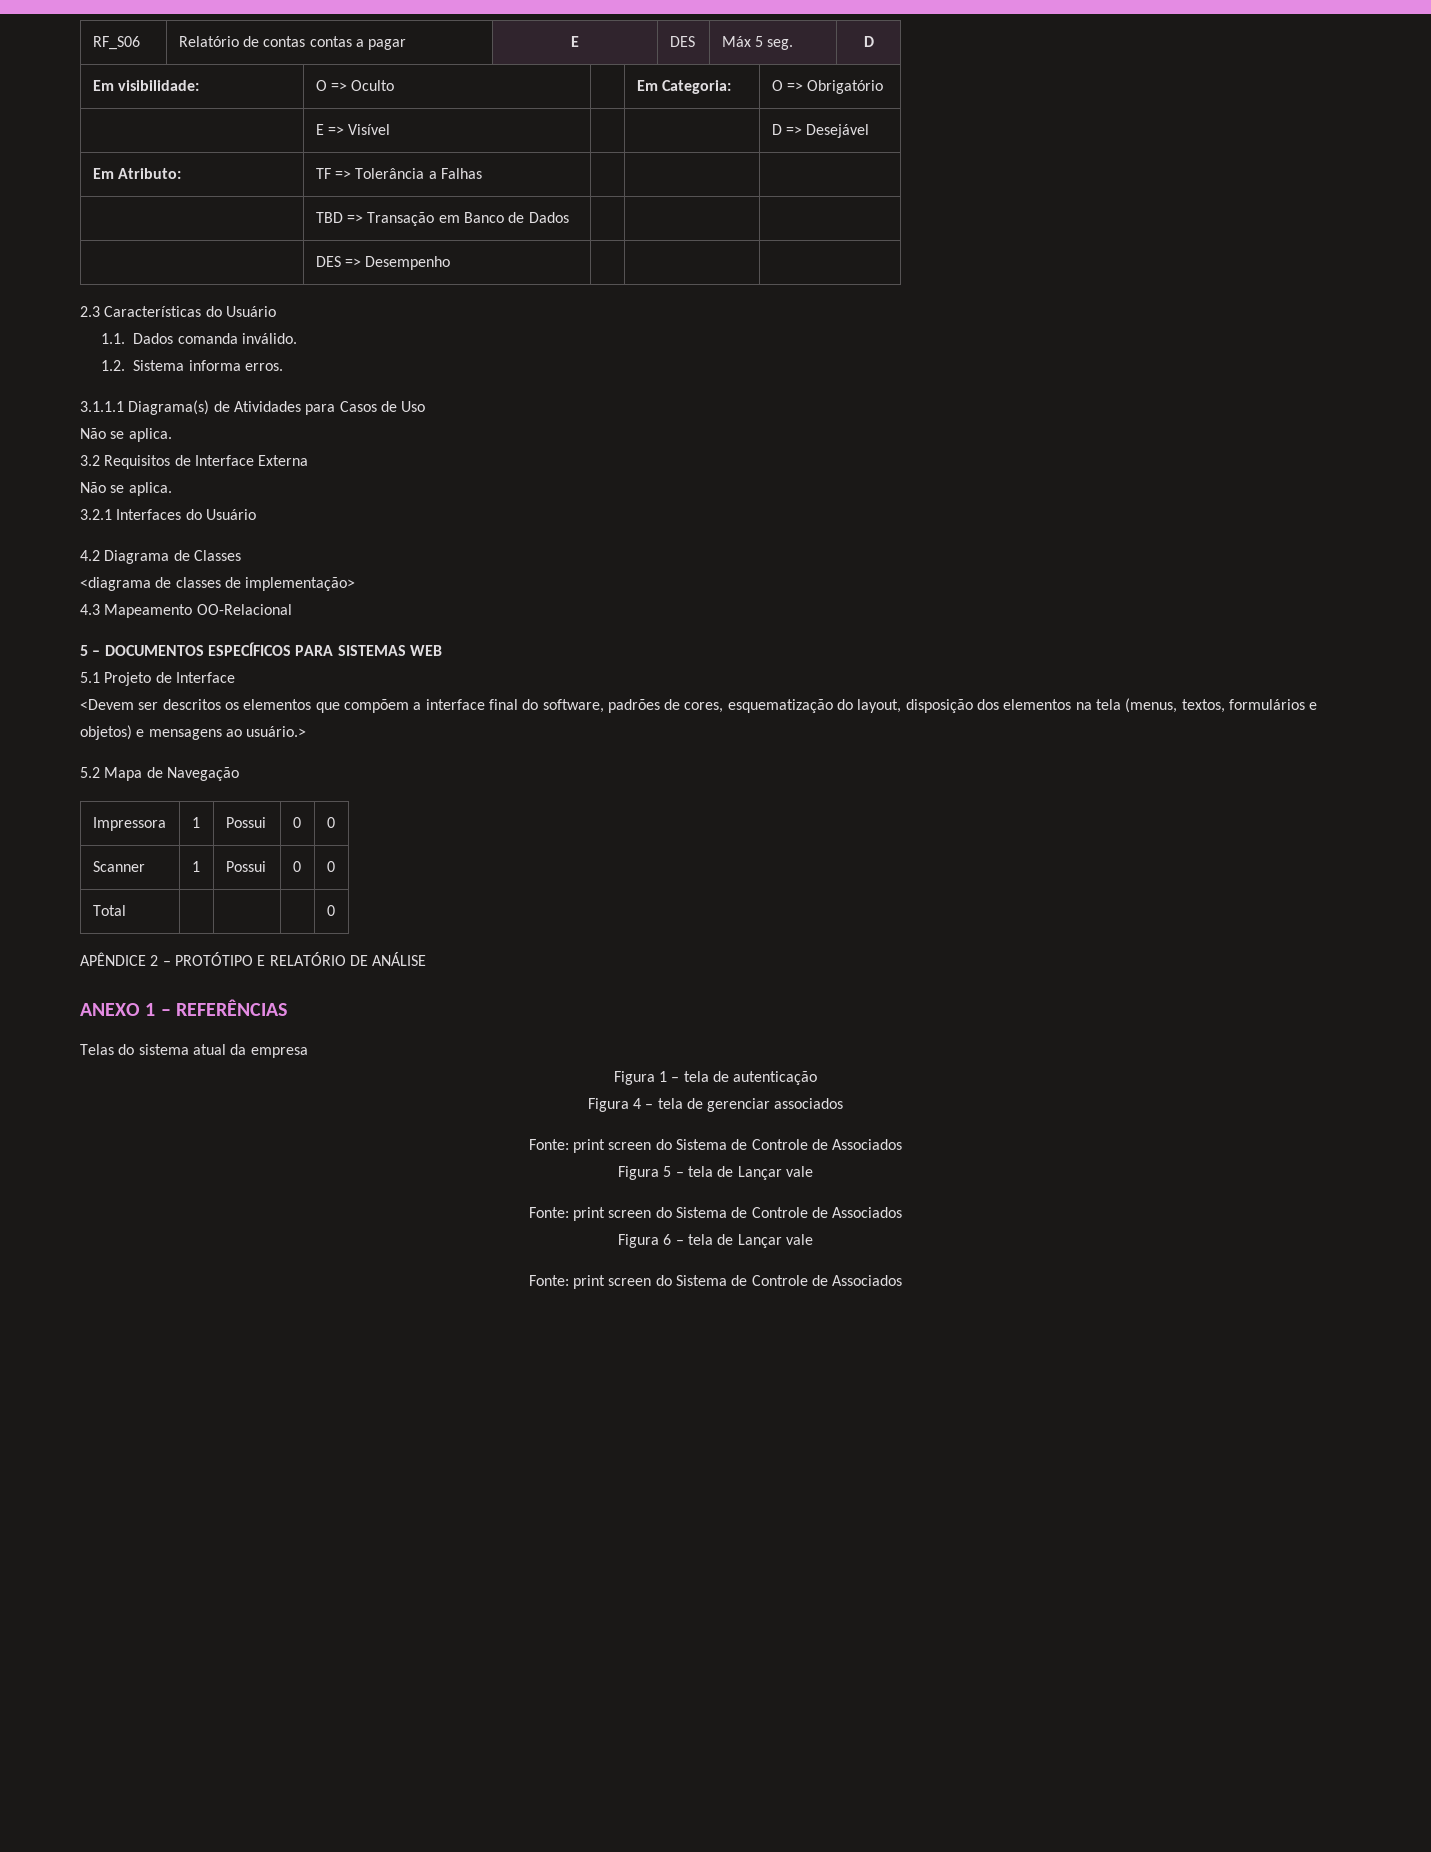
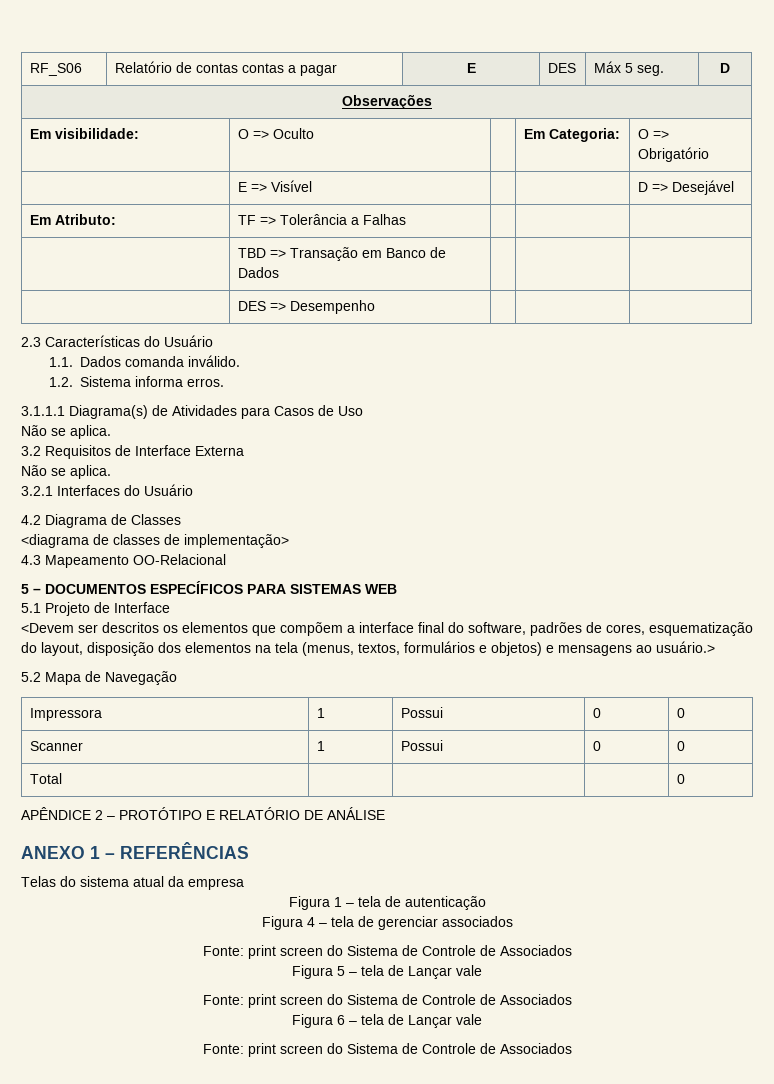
+ Observações

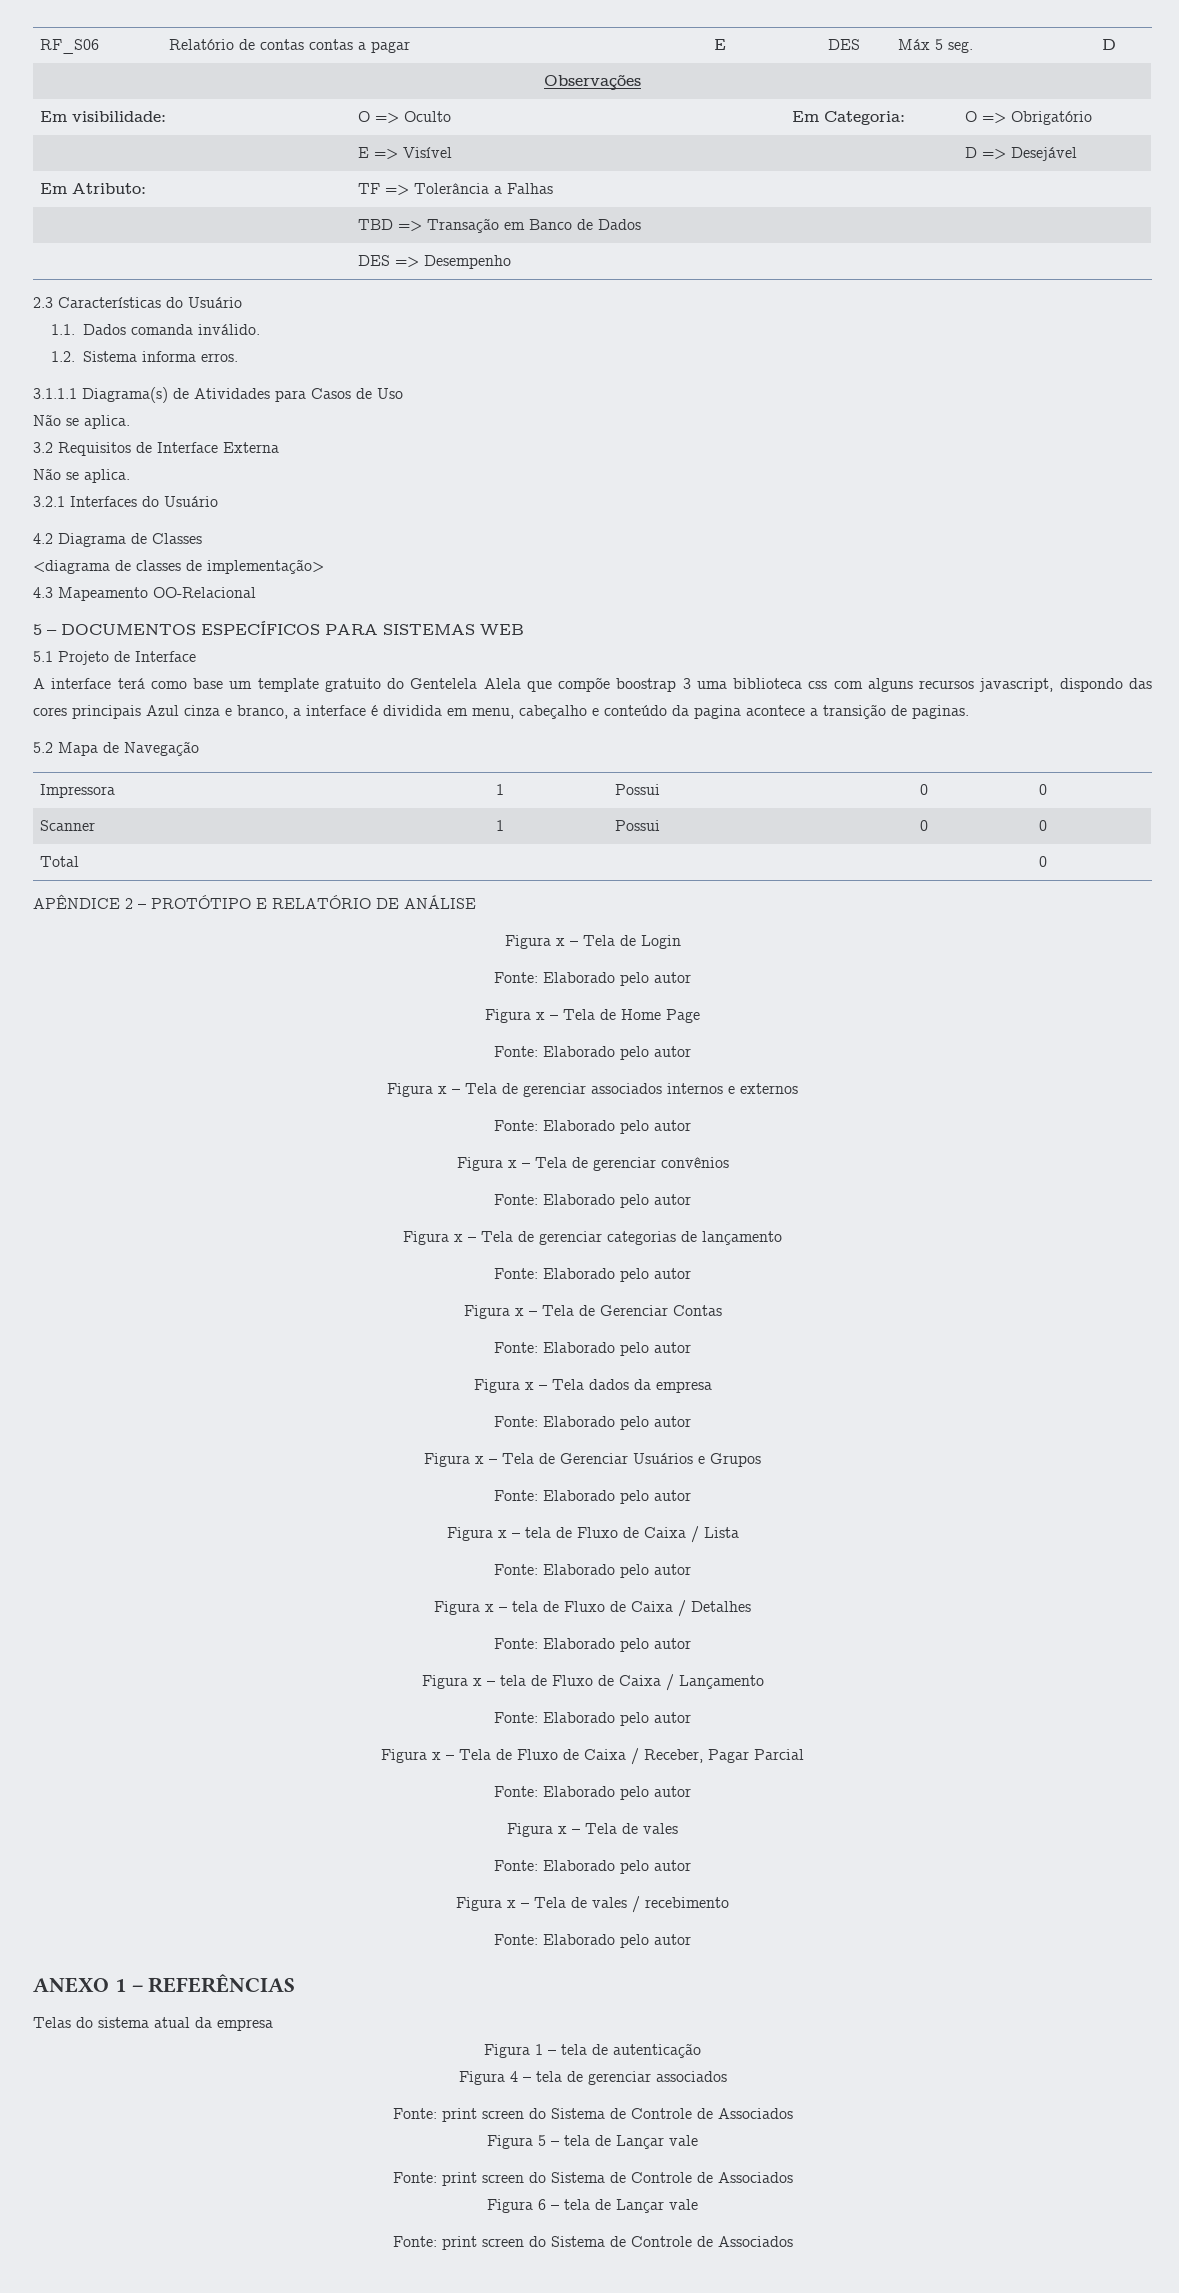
- <Devem ser descritos os elementos que compõem a interface final do software, padrões de cores, esquematização do layout, disposição dos elementos na tela (menus, textos, formulários e objetos) e mensagens ao usuário.>
+ A interface terá como base um template gratuito do Gentelela Alela que compõe boostrap 3 uma biblioteca css com alguns recursos javascript, dispondo das cores principais Azul cinza e branco, a interface é dividida em menu, cabeçalho e conteúdo da pagina acontece a transição de paginas.
+ Figura x – Tela de Login
+ Fonte: Elaborado pelo autor
+ Figura x – Tela de Home Page
+ Fonte: Elaborado pelo autor
+ Figura x – Tela de gerenciar associados internos e externos
+ Fonte: Elaborado pelo autor
+ Figura x – Tela de gerenciar convênios
+ Fonte: Elaborado pelo autor
+ Figura x – Tela de gerenciar categorias de lançamento
+ Fonte: Elaborado pelo autor
+ Figura x – Tela de Gerenciar Contas
+ Fonte: Elaborado pelo autor
+ Figura x – Tela dados da empresa
+ Fonte: Elaborado pelo autor
+ Figura x – Tela de Gerenciar Usuários e Grupos
+ Fonte: Elaborado pelo autor
+ Figura x – tela de Fluxo de Caixa / Lista
+ Fonte: Elaborado pelo autor
+ Figura x – tela de Fluxo de Caixa / Detalhes
+ Fonte: Elaborado pelo autor
+ Figura x – tela de Fluxo de Caixa / Lançamento
+ Fonte: Elaborado pelo autor
+ Figura x – Tela de Fluxo de Caixa / Receber, Pagar Parcial
+ Fonte: Elaborado pelo autor
+ Figura x – Tela de vales
+ Fonte: Elaborado pelo autor
+ Figura x – Tela de vales / recebimento
+ Fonte: Elaborado pelo autor

